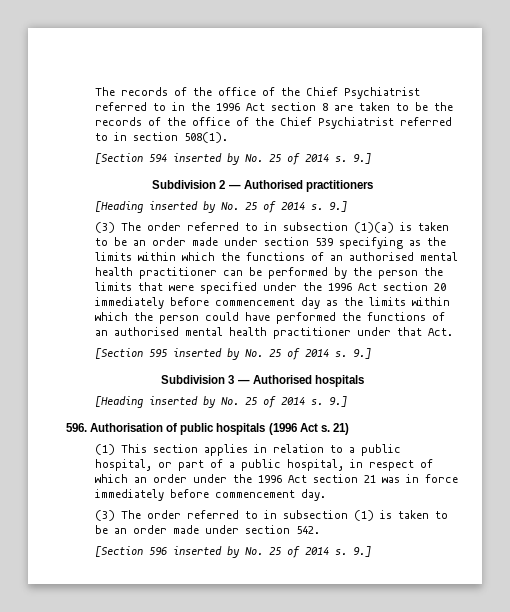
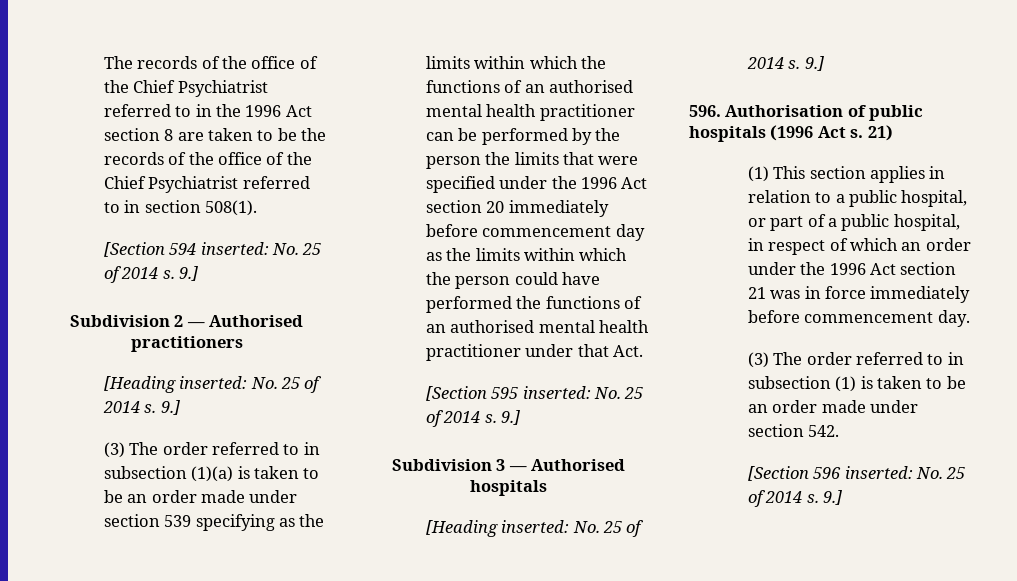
- [Section 594 inserted by No. 25 of 2014 s.
+ [Section 594 inserted: No. 25 of 2014 s.
  Subdivision 2 — Authorised practitioners
- [Heading inserted by No. 25 of 2014 s.
+ [Heading inserted: No. 25 of 2014 s.
- [Section 595 inserted by No. 25 of 2014 s.
+ [Section 595 inserted: No. 25 of 2014 s.
  Subdivision 3 — Authorised hospitals
- [Heading inserted by No. 25 of 2014 s.
+ [Heading inserted: No. 25 of 2014 s.
- [Section 596 inserted by No. 25 of 2014 s.
+ [Section 596 inserted: No. 25 of 2014 s.

